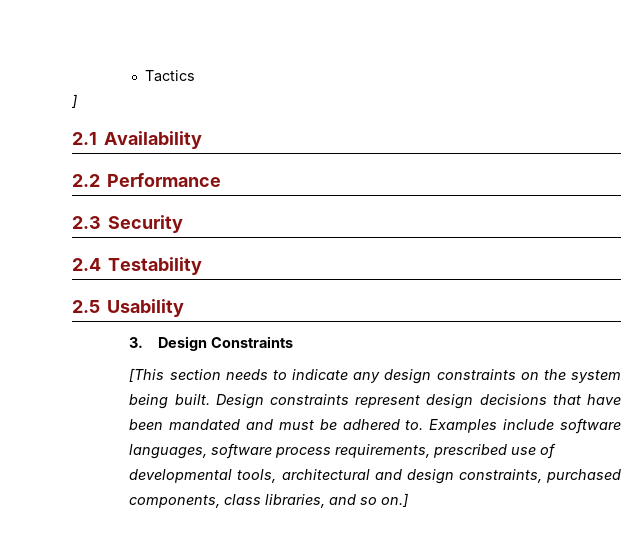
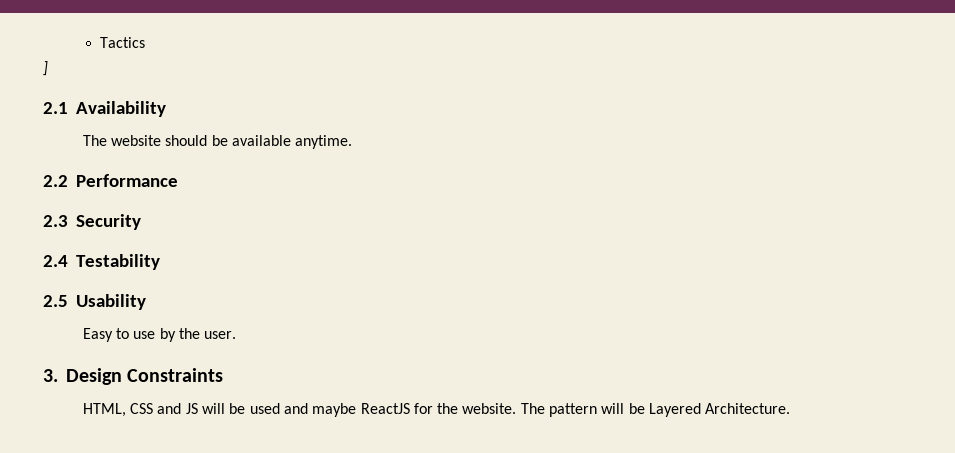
+ The website should be available anytime.
+ Easy to use by the user.
  3. Design Constraints
- [This section needs to indicate any design constraints on the system being built. Design constraints represent design decisions that have been mandated and must be adhered to. Examples include software languages, software process requirements, prescribed use of developmental tools, architectural and design constraints, purchased components, class libraries, and so on.]
+ HTML, CSS and JS will be used and maybe ReactJS for the website. The pattern will be Layered Architecture.

